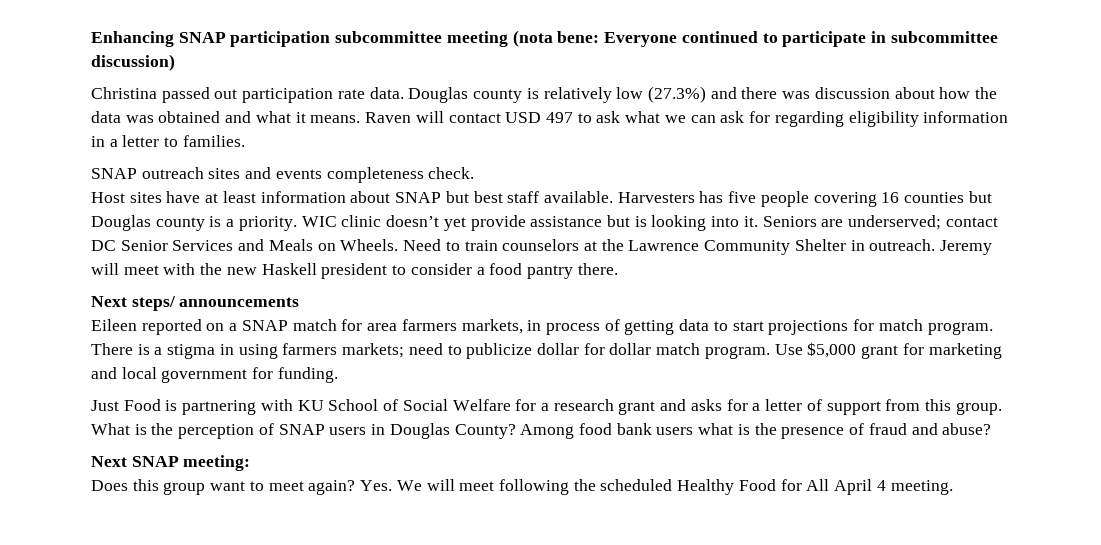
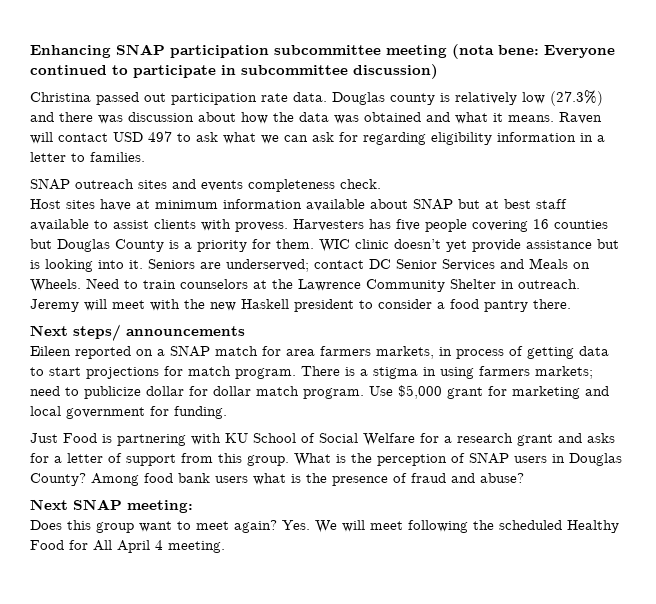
- Host sites have at least information about SNAP but best staff available.
+ Host sites have at minimum information available about SNAP but at best staff available to assist clients with provess.
- Harvesters has five people covering 16 counties but Douglas county is a priority.
+ Harvesters has five people covering 16 counties but Douglas County is a priority for them.

